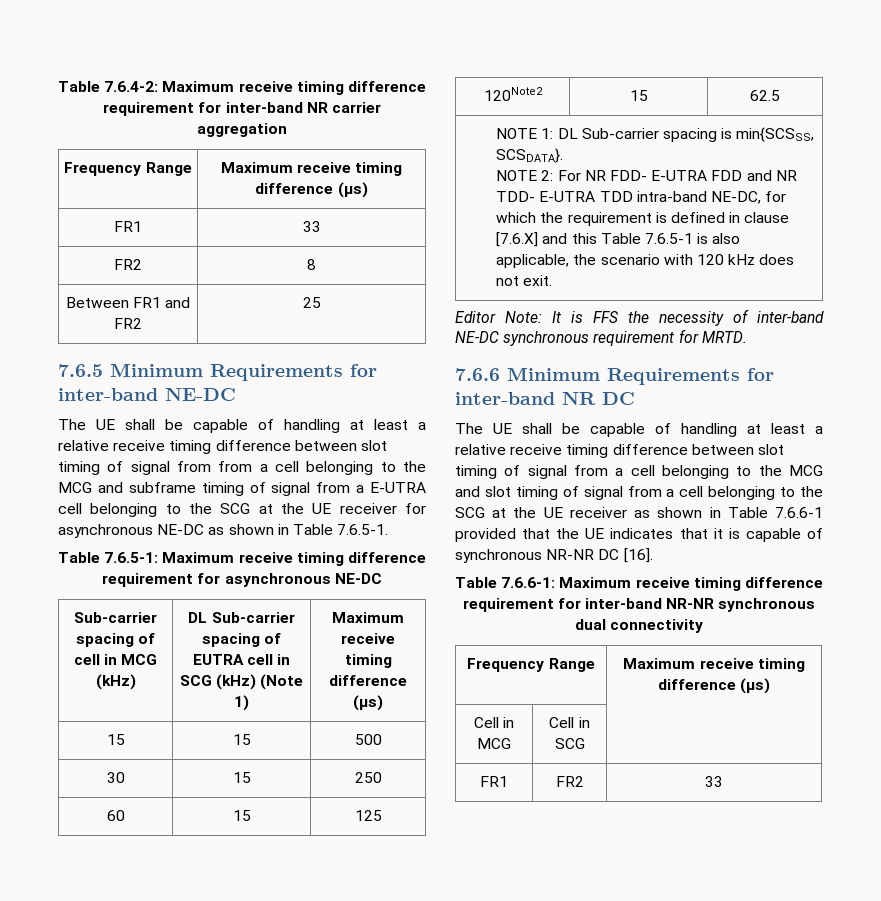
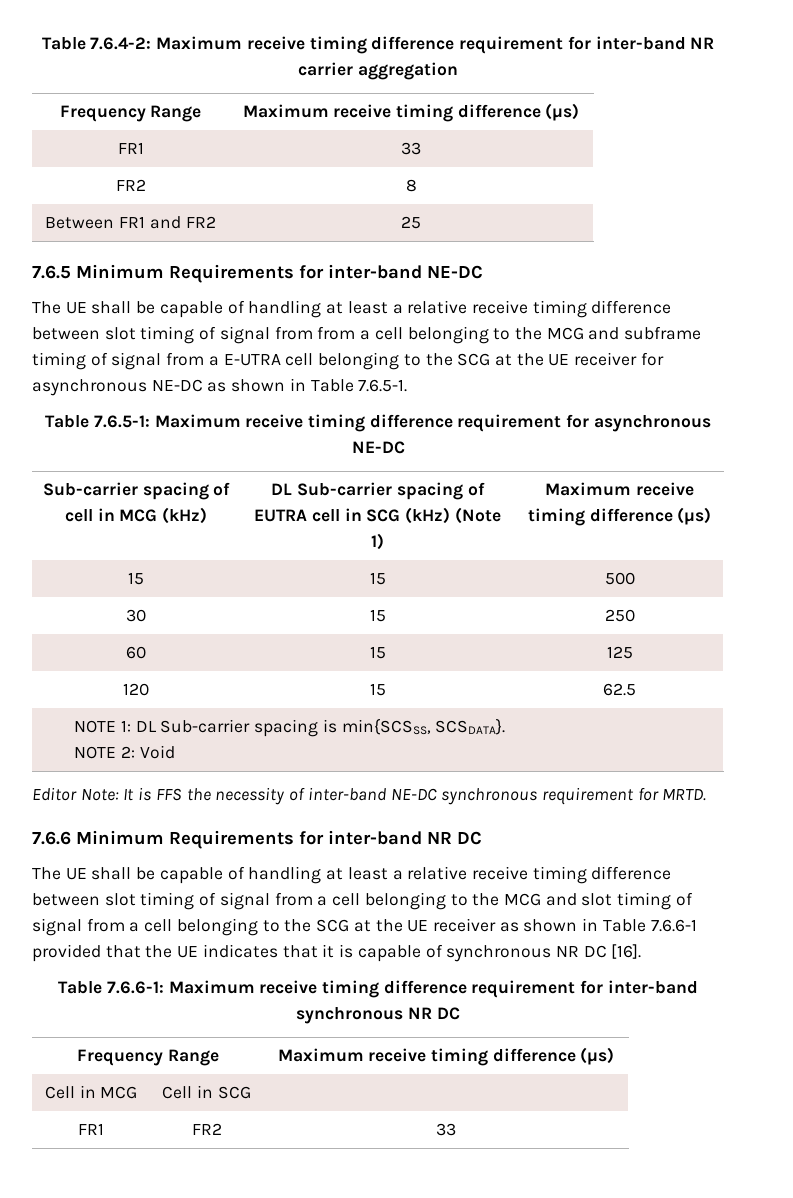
- 120Note2 | 15 | 62.5
+ 120 | 15 | 62.5
- NOTE 2: For NR FDD- E-UTRA FDD and NR TDD- E-UTRA TDD intra-band NE-DC, for which the requirement is defined in clause [7.6.X] and this Table 7.6.5-1 is also applicable, the scenario with 120 kHz does not exit.
+ NOTE 2: Void
- The UE shall be capable of handling at least a relative receive timing difference between slot timing of signal from a cell belonging to the MCG and slot timing of signal from a cell belonging to the SCG at the UE receiver as shown in Table 7.6.6-1 provided that the UE indicates that it is capable of synchronous NR-NR DC [16].
+ The UE shall be capable of handling at least a relative receive timing difference between slot timing of signal from a cell belonging to the MCG and slot timing of signal from a cell belonging to the SCG at the UE receiver as shown in Table 7.6.6-1 provided that the UE indicates that it is capable of synchronous NR DC [16].
- Table 7.6.6-1: Maximum receive timing difference requirement for inter-band NR-NR synchronous dual connectivity
+ Table 7.6.6-1: Maximum receive timing difference requirement for inter-band synchronous NR DC

